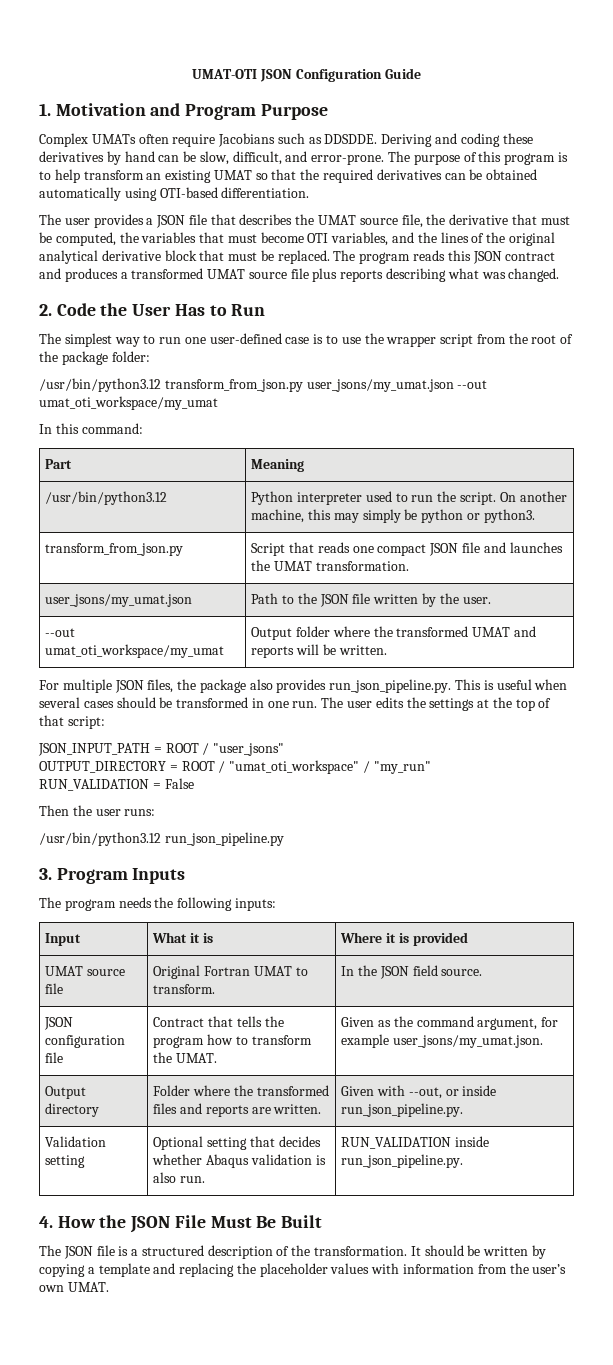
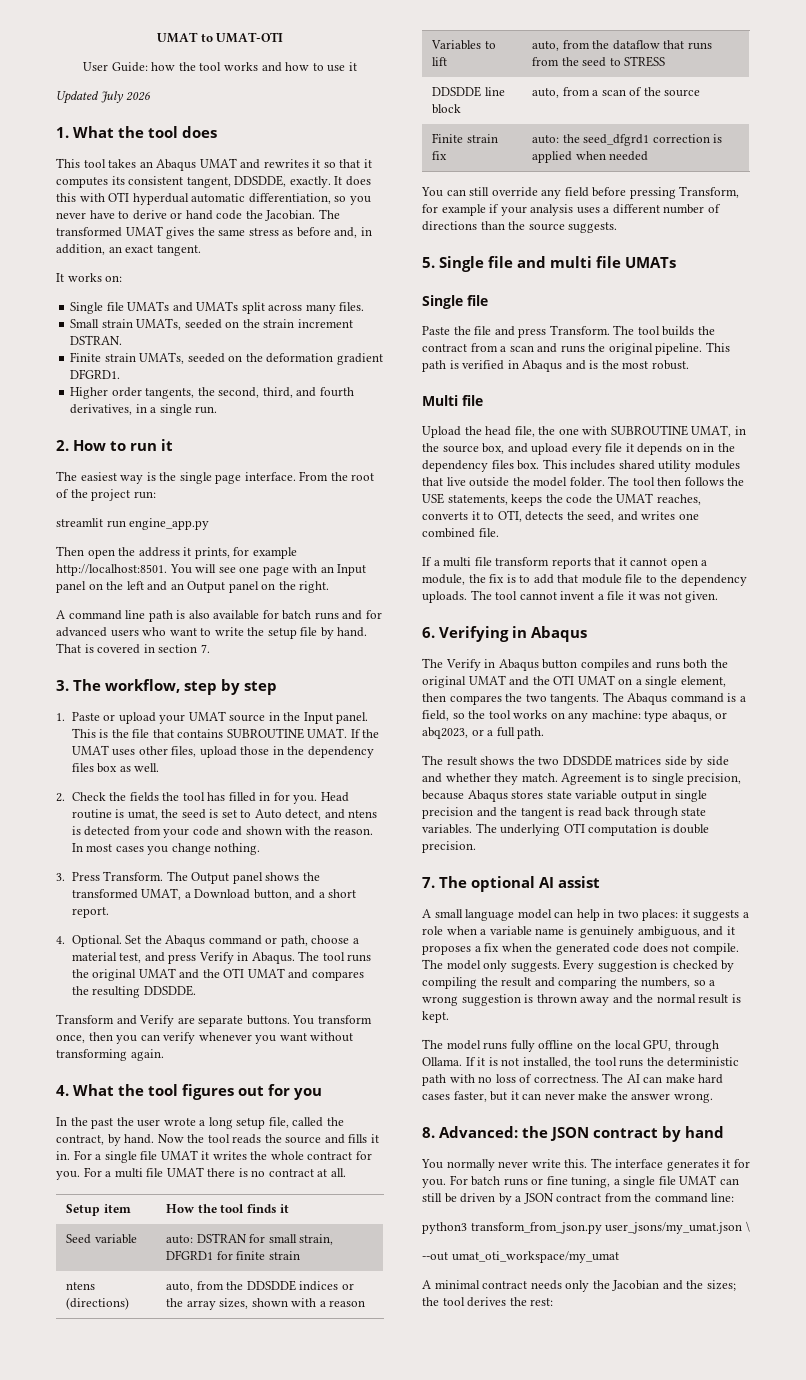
- UMAT-OTI JSON Configuration Guide
- 1. Motivation and Program Purpose
- Complex UMATs often require Jacobians such as DDSDDE. Deriving and coding these derivatives by hand can be slow, difficult, and error-prone. The purpose of this program is to help transform an existing UMAT so that the required derivatives can be obtained automatically using OTI-based differentiation.
- The user provides a JSON file that describes the UMAT source file, the derivative that must be computed, the variables that must become OTI variables, and the lines of the original analytical derivative block that must be replaced. The program reads this JSON contract and produces a transformed UMAT source file plus reports describing what was changed.
- 2. Code the User Has to Run
- The simplest way to run one user-defined case is to use the wrapper script from the root of the package folder:
- /usr/bin/python3.12 transform_from_json.py user_jsons/my_umat.json --out umat_oti_workspace/my_umat
+ UMAT to UMAT-OTI
+ User Guide: how the tool works and how to use it
+ Updated July 2026
+ 1. What the tool does
+ This tool takes an Abaqus UMAT and rewrites it so that it computes its consistent tangent, DDSDDE, exactly. It does this with OTI hyperdual automatic differentiation, so you never have to derive or hand code the Jacobian. The transformed UMAT gives the same stress as before and, in addition, an exact tangent.
+ It works on:
+ Single file UMATs and UMATs split across many files.
+ Small strain UMATs, seeded on the strain increment DSTRAN.
+ Finite strain UMATs, seeded on the deformation gradient DFGRD1.
+ Higher order tangents, the second, third, and fourth derivatives, in a single run.
+ 2. How to run it
+ The easiest way is the single page interface. From the root of the project run:
+ streamlit run engine_app.py
+ Then open the address it prints, for example http://localhost:8501. You will see one page with an Input panel on the left and an Output panel on the right.
+ A command line path is also available for batch runs and for advanced users who want to write the setup file by hand. That is covered in section 7.
+ 3. The workflow, step by step
+ 1. Paste or upload your UMAT source in the Input panel. This is the file that contains SUBROUTINE UMAT. If the UMAT uses other files, upload those in the dependency files box as well.
+ 2. Check the fields the tool has filled in for you. Head routine is umat, the seed is set to Auto detect, and ntens is detected from your code and shown with the reason. In most cases you change nothing.
+ 3. Press Transform. The Output panel shows the transformed UMAT, a Download button, and a short report.
+ 4. Optional. Set the Abaqus command or path, choose a material test, and press Verify in Abaqus. The tool runs the original UMAT and the OTI UMAT and compares the resulting DDSDDE.
+ Transform and Verify are separate buttons. You transform once, then you can verify whenever you want without transforming again.
+ 4. What the tool figures out for you
+ In the past the user wrote a long setup file, called the contract, by hand. Now the tool reads the source and fills it in. For a single file UMAT it writes the whole contract for you. For a multi file UMAT there is no contract at all.
+ Setup item | How the tool finds it
+ Seed variable | auto: DSTRAN for small strain, DFGRD1 for finite strain
+ ntens (directions) | auto, from the DDSDDE indices or the array sizes, shown with a reason
+ Variables to lift | auto, from the dataflow that runs from the seed to STRESS
+ DDSDDE line block | auto, from a scan of the source
+ Finite strain fix | auto: the seed_dfgrd1 correction is applied when needed
+ You can still override any field before pressing Transform, for example if your analysis uses a different number of directions than the source suggests.
+ 5. Single file and multi file UMATs
+ Single file
+ Paste the file and press Transform. The tool builds the contract from a scan and runs the original pipeline. This path is verified in Abaqus and is the most robust.
+ Multi file
+ Upload the head file, the one with SUBROUTINE UMAT, in the source box, and upload every file it depends on in the dependency files box. This includes shared utility modules that live outside the model folder. The tool then follows the USE statements, keeps the code the UMAT reaches, converts it to OTI, detects the seed, and writes one combined file.
+ If a multi file transform reports that it cannot open a module, the fix is to add that module file to the dependency uploads. The tool cannot invent a file it was not given.
+ 6. Verifying in Abaqus
+ The Verify in Abaqus button compiles and runs both the original UMAT and the OTI UMAT on a single element, then compares the two tangents. The Abaqus command is a field, so the tool works on any machine: type abaqus, or abq2023, or a full path.
+ The result shows the two DDSDDE matrices side by side and whether they match. Agreement is to single precision, because Abaqus stores state variable output in single precision and the tangent is read back through state variables. The underlying OTI computation is double precision.
+ 7. The optional AI assist
+ A small language model can help in two places: it suggests a role when a variable name is genuinely ambiguous, and it proposes a fix when the generated code does not compile. The model only suggests. Every suggestion is checked by compiling the result and comparing the numbers, so a wrong suggestion is thrown away and the normal result is kept.
+ The model runs fully offline on the local GPU, through Ollama. If it is not installed, the tool runs the deterministic path with no loss of correctness. The AI can make hard cases faster, but it can never make the answer wrong.
+ 8. Advanced: the JSON contract by hand
+ You normally never write this. The interface generates it for you. For batch runs or fine tuning, a single file UMAT can still be driven by a JSON contract from the command line:
+ python3 transform_from_json.py user_jsons/my_umat.json \
+ --out umat_oti_workspace/my_umat
- In this command:
- Part | Meaning
- /usr/bin/python3.12 | Python interpreter used to run the script. On another machine, this may simply be python or python3.
- transform_from_json.py | Script that reads one compact JSON file and launches the UMAT transformation.
- user_jsons/my_umat.json | Path to the JSON file written by the user.
- --out umat_oti_workspace/my_umat | Output folder where the transformed UMAT and reports will be written.
- For multiple JSON files, the package also provides run_json_pipeline.py. This is useful when several cases should be transformed in one run. The user edits the settings at the top of that script:
- JSON_INPUT_PATH = ROOT / "user_jsons"
- OUTPUT_DIRECTORY = ROOT / "umat_oti_workspace" / "my_run"
- RUN_VALIDATION = False
- Then the user runs:
- /usr/bin/python3.12 run_json_pipeline.py
- 3. Program Inputs
- The program needs the following inputs:
- Input | What it is | Where it is provided
- UMAT source file | Original Fortran UMAT to transform. | In the JSON field source.
- JSON configuration file | Contract that tells the program how to transform the UMAT. | Given as the command argument, for example user_jsons/my_umat.json.
- Output directory | Folder where the transformed files and reports are written. | Given with --out, or inside run_json_pipeline.py.
- Validation setting | Optional setting that decides whether Abaqus validation is also run. | RUN_VALIDATION inside run_json_pipeline.py.
- 4. How the JSON File Must Be Built
- The JSON file is a structured description of the transformation. It should be written by copying a template and replacing the placeholder values with information from the user’s own UMAT.
+ A minimal contract needs only the Jacobian and the sizes; the tool derives the rest:

